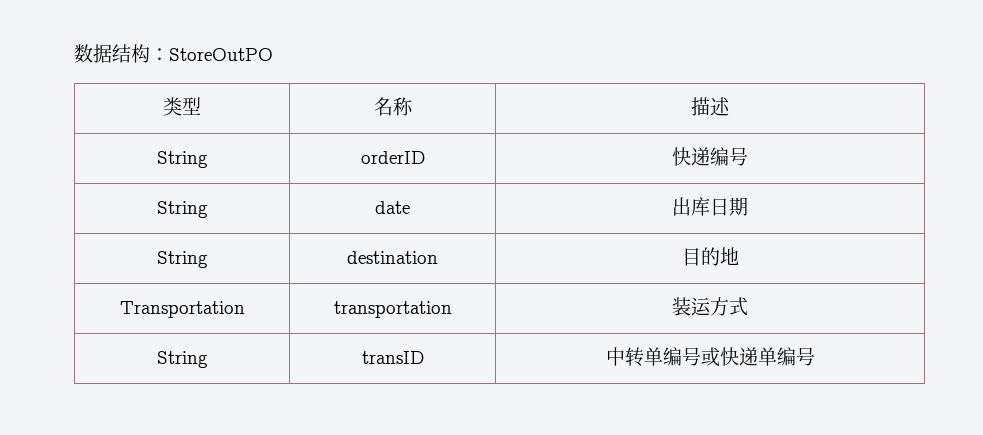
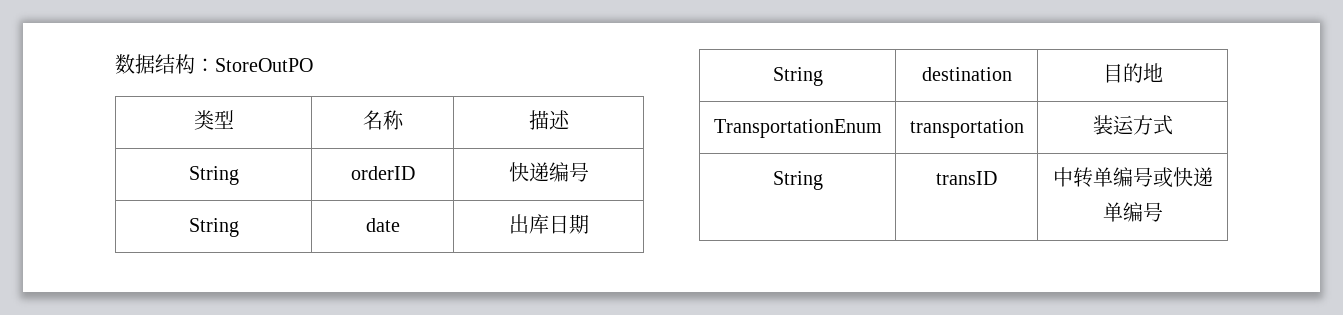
- Transportation | transportation | 装运方式
+ TransportationEnum | transportation | 装运方式

